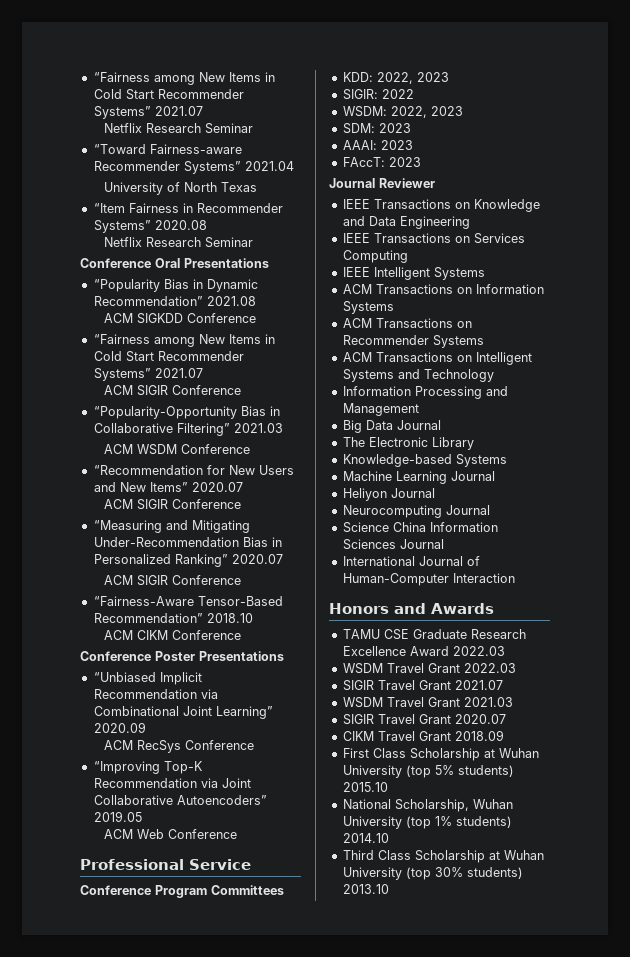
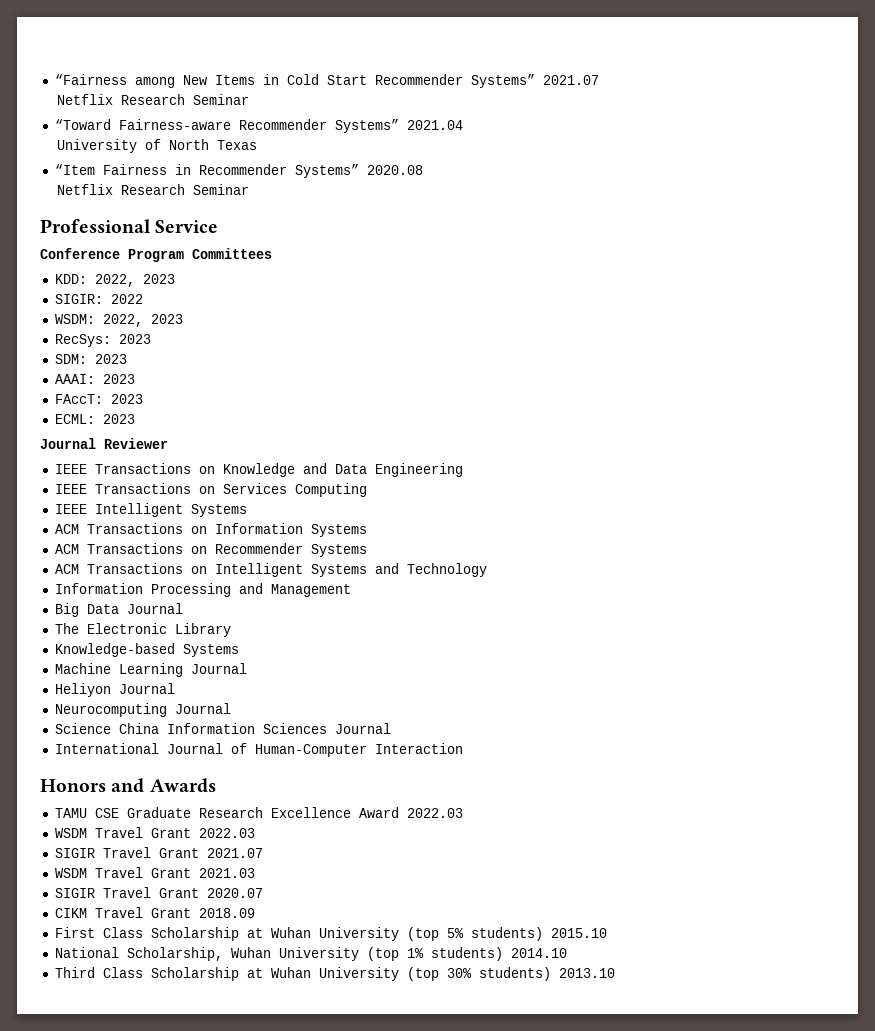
- Conference Oral Presentations
- “Popularity Bias in Dynamic Recommendation” 2021.08
- ACM SIGKDD Conference
- “Fairness among New Items in Cold Start Recommender Systems” 2021.07
- ACM SIGIR Conference
- “Popularity-Opportunity Bias in Collaborative Filtering” 2021.03
- ACM WSDM Conference
- “Recommendation for New Users and New Items” 2020.07
- ACM SIGIR Conference
- “Measuring and Mitigating Under-Recommendation Bias in Personalized Ranking” 2020.07
- ACM SIGIR Conference
- “Fairness-Aware Tensor-Based Recommendation” 2018.10
- ACM CIKM Conference
- Conference Poster Presentations
- “Unbiased Implicit Recommendation via Combinational Joint Learning” 2020.09
- ACM RecSys Conference
- “Improving Top-K Recommendation via Joint Collaborative Autoencoders” 2019.05
- ACM Web Conference
+ RecSys: 2023
+ ECML: 2023

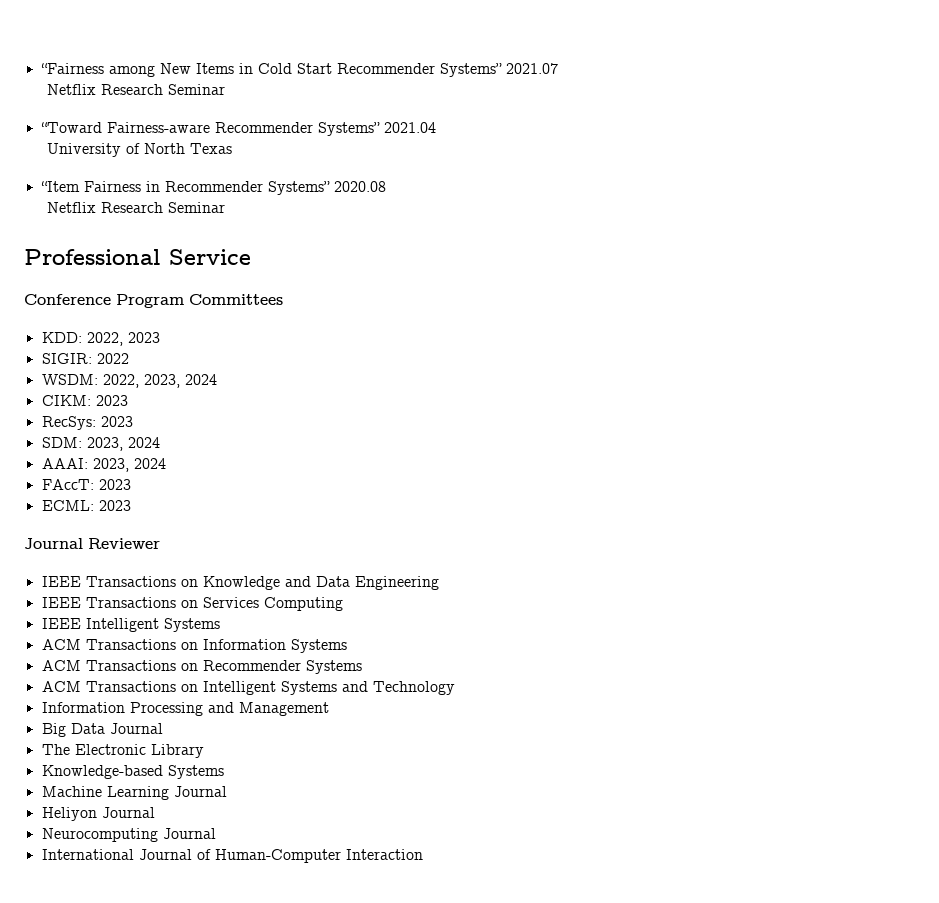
- WSDM: 2022, 2023
+ WSDM: 2022, 2023, 2024
+ CIKM: 2023
- SDM: 2023
+ SDM: 2023, 2024
- AAAI: 2023
+ AAAI: 2023, 2024
- Science China Information Sciences Journal
- Honors and Awards
- TAMU CSE Graduate Research Excellence Award 2022.03
- WSDM Travel Grant 2022.03
- SIGIR Travel Grant 2021.07
- WSDM Travel Grant 2021.03
- SIGIR Travel Grant 2020.07
- CIKM Travel Grant 2018.09
- First Class Scholarship at Wuhan University (top 5% students) 2015.10
- National Scholarship, Wuhan University (top 1% students) 2014.10
- Third Class Scholarship at Wuhan University (top 30% students) 2013.10

